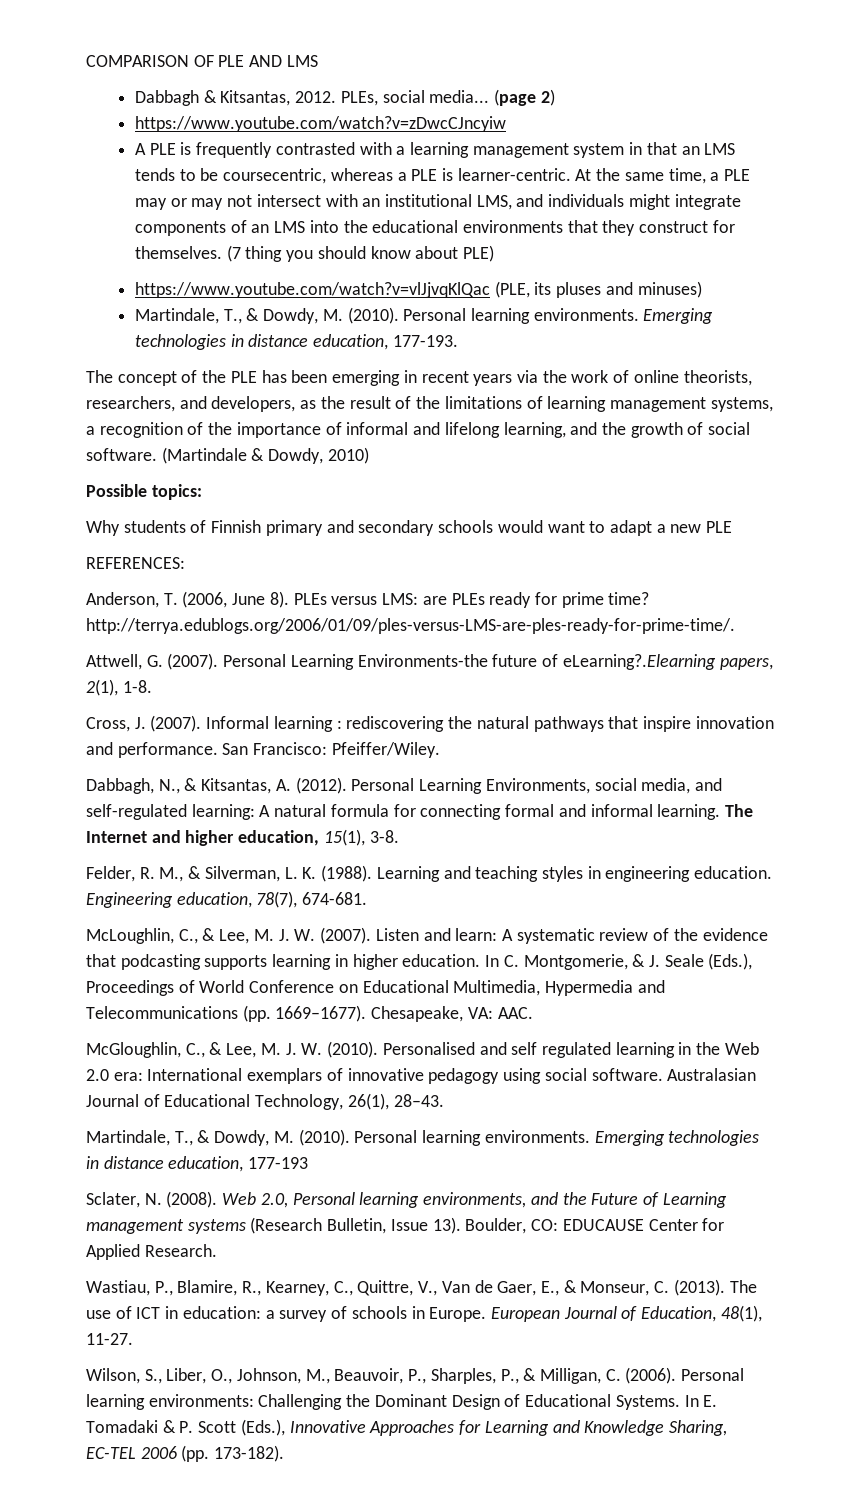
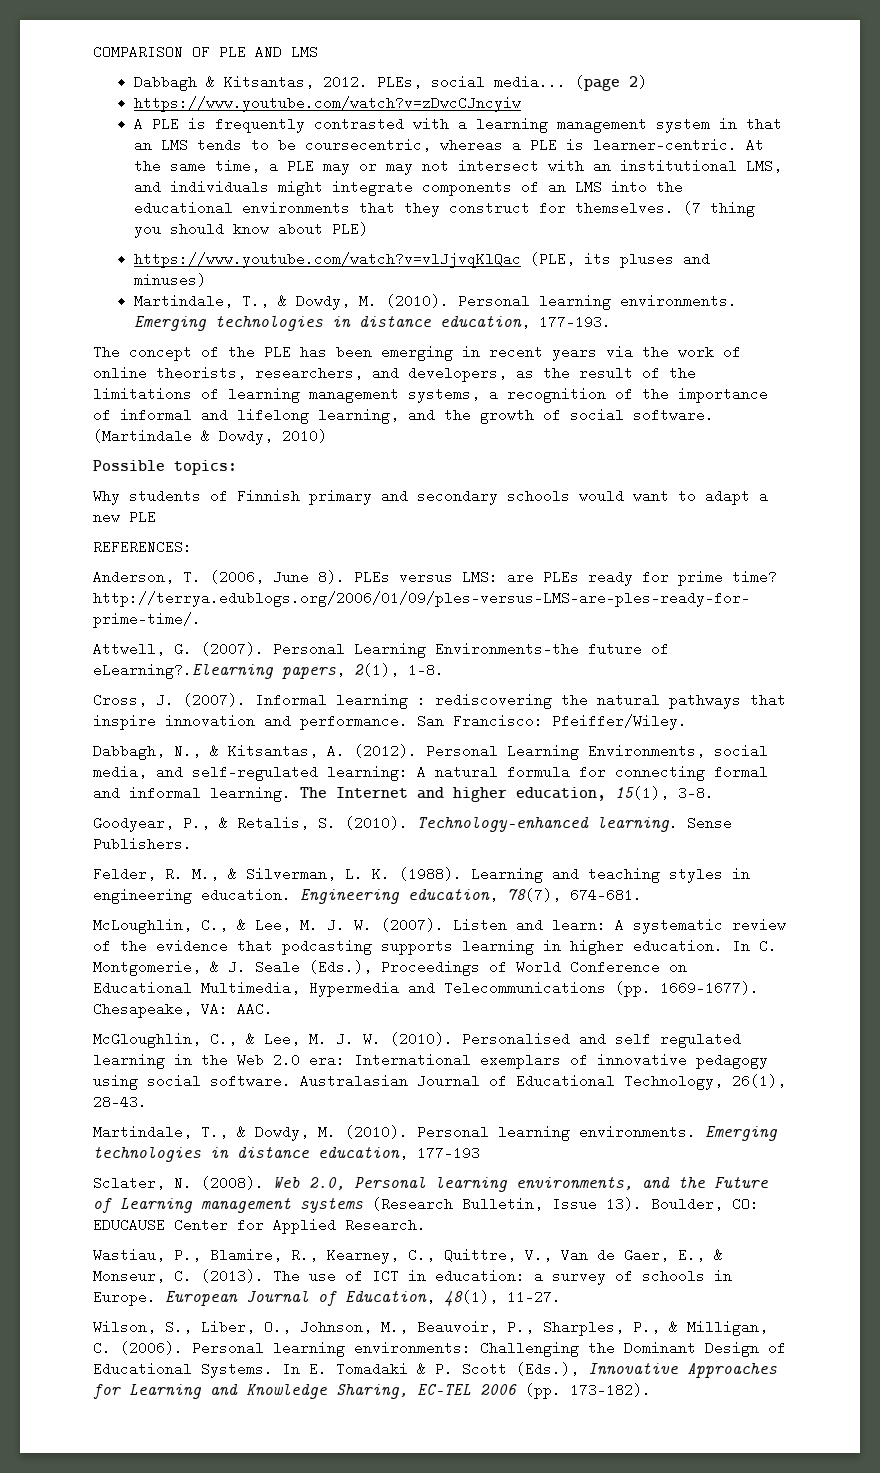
+ Goodyear, P., & Retalis, S. (2010). Technology-enhanced learning. Sense Publishers.

